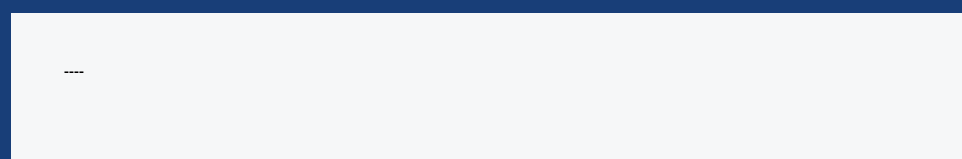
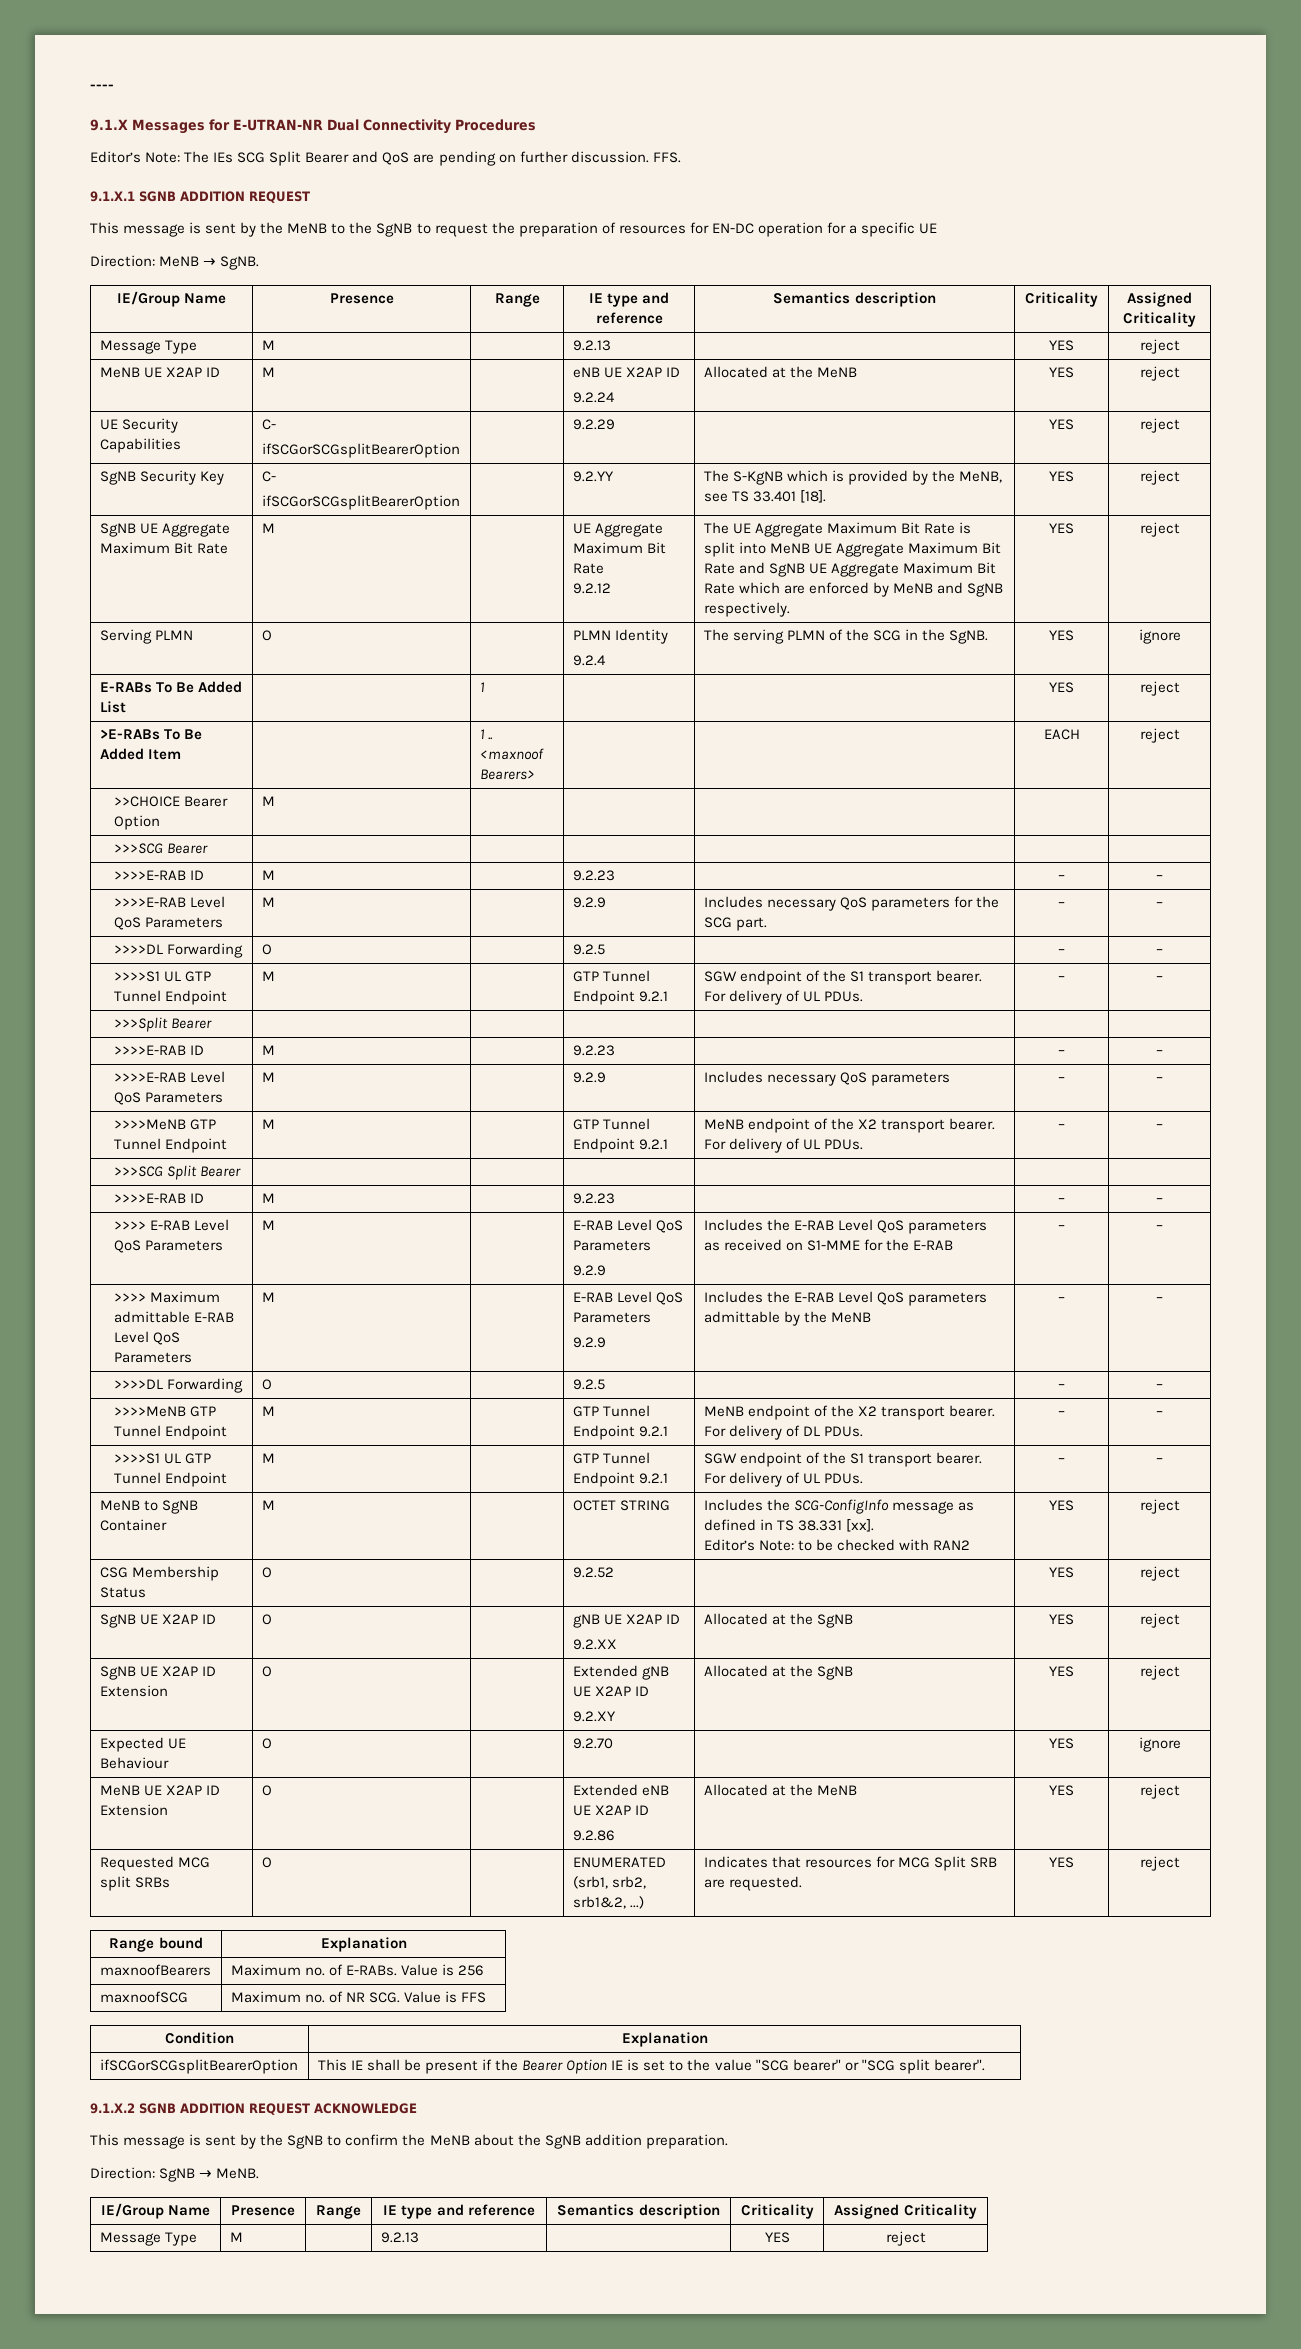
+ 9.1.X Messages for E-UTRAN-NR Dual Connectivity Procedures
+ Editor’s Note: The IEs SCG Split Bearer and QoS are pending on further discussion. FFS.
+ 9.1.X.1 SGNB ADDITION REQUEST
+ This message is sent by the MeNB to the SgNB to request the preparation of resources for EN-DC operation for a specific UE
+ Direction: MeNB → SgNB.
+ IE/Group Name | Presence | Range | IE type and reference | Semantics description | Criticality | Assigned Criticality
+ Message Type | M | | 9.2.13 | | YES | reject
+ MeNB UE X2AP ID | M | | eNB UE X2AP ID
+ 9.2.24 | Allocated at the MeNB | YES | reject
+ UE Security Capabilities | C-
+ ifSCGorSCGsplitBearerOption | | 9.2.29 | | YES | reject
+ SgNB Security Key | C-
+ ifSCGorSCGsplitBearerOption | | 9.2.YY | The S-KgNB which is provided by the MeNB, see TS 33.401 [18]. | YES | reject
+ SgNB UE Aggregate Maximum Bit Rate | M | | UE Aggregate Maximum Bit Rate
+ 9.2.12 | The UE Aggregate Maximum Bit Rate is split into MeNB UE Aggregate Maximum Bit Rate and SgNB UE Aggregate Maximum Bit Rate which are enforced by MeNB and SgNB respectively. | YES | reject
+ Serving PLMN | O | | PLMN Identity
+ 9.2.4 | The serving PLMN of the SCG in the SgNB. | YES | ignore
+ E-RABs To Be Added List | | 1 | | | YES | reject
+ >E-RABs To Be Added Item | | 1 .. <maxnoof Bearers> | | | EACH | reject
+ >>CHOICE Bearer Option | M | | | | |
+ >>>SCG Bearer | | | | | |
+ >>>>E-RAB ID | M | | 9.2.23 | | – | –
+ >>>>E-RAB Level QoS Parameters | M | | 9.2.9 | Includes necessary QoS parameters for the SCG part. | – | –
+ >>>>DL Forwarding | O | | 9.2.5 | | – | –
+ >>>>S1 UL GTP Tunnel Endpoint | M | | GTP Tunnel Endpoint 9.2.1 | SGW endpoint of the S1 transport bearer. For delivery of UL PDUs. | – | –
+ >>>Split Bearer | | | | | |
+ >>>>E-RAB ID | M | | 9.2.23 | | – | –
+ >>>>E-RAB Level QoS Parameters | M | | 9.2.9 | Includes necessary QoS parameters | – | –
+ >>>>MeNB GTP Tunnel Endpoint | M | | GTP Tunnel Endpoint 9.2.1 | MeNB endpoint of the X2 transport bearer. For delivery of UL PDUs. | – | –
+ >>>SCG Split Bearer | | | | | |
+ >>>>E-RAB ID | M | | 9.2.23 | | – | –
+ >>>> E-RAB Level QoS Parameters | M | | E-RAB Level QoS Parameters
+ 9.2.9 | Includes the E-RAB Level QoS parameters as received on S1-MME for the E-RAB | – | –
+ >>>> Maximum admittable E-RAB Level QoS Parameters | M | | E-RAB Level QoS Parameters
+ 9.2.9 | Includes the E-RAB Level QoS parameters admittable by the MeNB | – | –
+ >>>>DL Forwarding | O | | 9.2.5 | | – | –
+ >>>>MeNB GTP Tunnel Endpoint | M | | GTP Tunnel Endpoint 9.2.1 | MeNB endpoint of the X2 transport bearer. For delivery of DL PDUs. | – | –
+ >>>>S1 UL GTP Tunnel Endpoint | M | | GTP Tunnel Endpoint 9.2.1 | SGW endpoint of the S1 transport bearer. For delivery of UL PDUs. | – | –
+ MeNB to SgNB Container | M | | OCTET STRING | Includes the SCG-ConfigInfo message as defined in TS 38.331 [xx].
+ Editor’s Note: to be checked with RAN2 | YES | reject
+ CSG Membership Status | O | | 9.2.52 | | YES | reject
+ SgNB UE X2AP ID | O | | gNB UE X2AP ID
+ 9.2.XX | Allocated at the SgNB | YES | reject
+ SgNB UE X2AP ID Extension | O | | Extended gNB UE X2AP ID
+ 9.2.XY | Allocated at the SgNB | YES | reject
+ Expected UE Behaviour | O | | 9.2.70 | | YES | ignore
+ MeNB UE X2AP ID Extension | O | | Extended eNB UE X2AP ID
+ 9.2.86 | Allocated at the MeNB | YES | reject
+ Requested MCG split SRBs | O | | ENUMERATED (srb1, srb2, srb1&2, ...) | Indicates that resources for MCG Split SRB are requested. | YES | reject
+ Range bound | Explanation
+ maxnoofBearers | Maximum no. of E-RABs. Value is 256
+ maxnoofSCG | Maximum no. of NR SCG. Value is FFS
+ Condition | Explanation
+ ifSCGorSCGsplitBearerOption | This IE shall be present if the Bearer Option IE is set to the value "SCG bearer" or "SCG split bearer".
+ 9.1.X.2 SGNB ADDITION REQUEST ACKNOWLEDGE
+ This message is sent by the SgNB to confirm the MeNB about the SgNB addition preparation.
+ Direction: SgNB → MeNB.
+ IE/Group Name | Presence | Range | IE type and reference | Semantics description | Criticality | Assigned Criticality
+ Message Type | M | | 9.2.13 | | YES | reject

